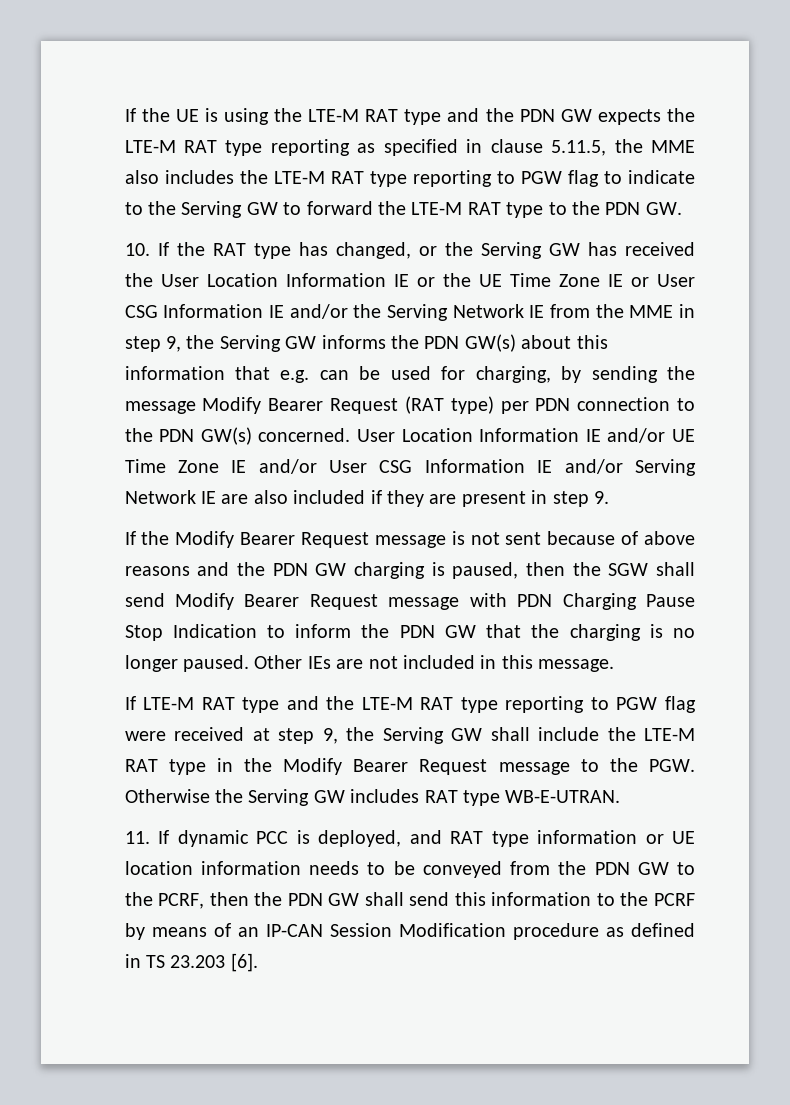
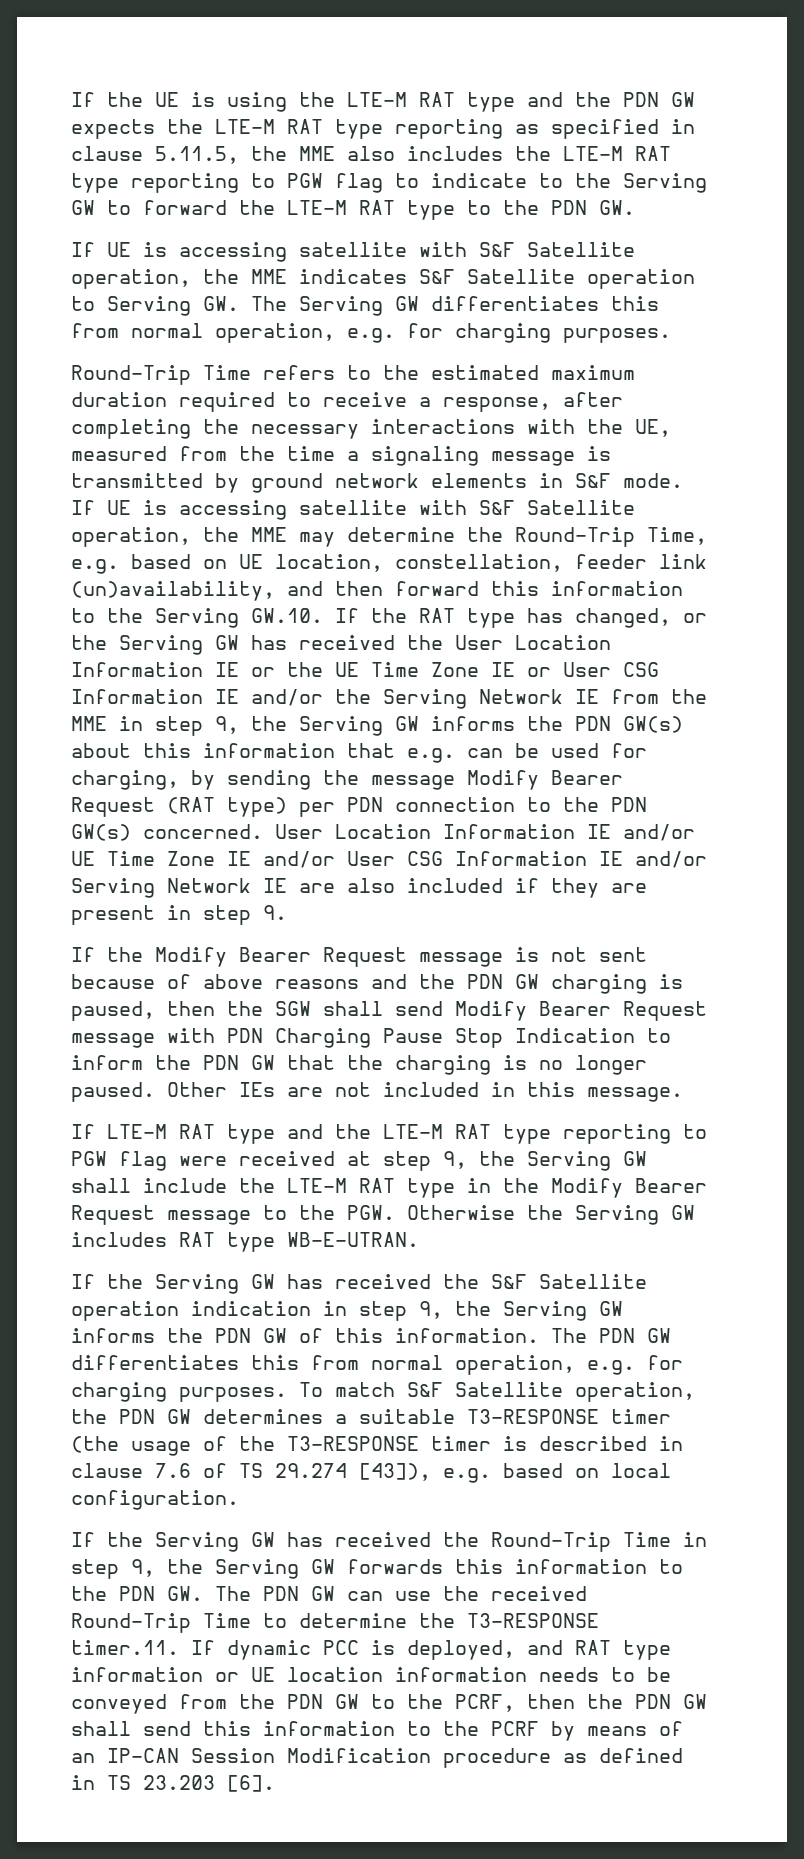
- 10. If the RAT type has changed, or the Serving GW has received the User Location Information IE or the UE Time Zone IE or User CSG Information IE and/or the Serving Network IE from the MME in step 9, the Serving GW informs the PDN GW(s) about this information that e.g. can be used for charging, by sending the message Modify Bearer Request (RAT type) per PDN connection to the PDN GW(s) concerned.
+ If UE is accessing satellite with S&F Satellite operation, the MME indicates S&F Satellite operation to Serving GW. The Serving GW differentiates this from normal operation, e.g. for charging purposes.
+ Round-Trip Time refers to the estimated maximum duration required to receive a response, after completing the necessary interactions with the UE, measured from the time a signaling message is transmitted by ground network elements in S&F mode. If UE is accessing satellite with S&F Satellite operation, the MME may determine the Round-Trip Time, e.g. based on UE location, constellation, feeder link (un)availability, and then forward this information to the Serving GW.10. If the RAT type has changed, or the Serving GW has received the User Location Information IE or the UE Time Zone IE or User CSG Information IE and/or the Serving Network IE from the MME in step 9, the Serving GW informs the PDN GW(s) about this information that e.g. can be used for charging, by sending the message Modify Bearer Request (RAT type) per PDN connection to the PDN GW(s) concerned.
- 11. If dynamic PCC is deployed, and RAT type information or UE location information needs to be conveyed from the PDN GW to the PCRF, then the PDN GW shall send this information to the PCRF by means of an IP-CAN Session Modification procedure as defined in TS 23.203 [6].
+ If the Serving GW has received the S&F Satellite operation indication in step 9, the Serving GW informs the PDN GW of this information. The PDN GW differentiates this from normal operation, e.g. for charging purposes. To match S&F Satellite operation, the PDN GW determines a suitable T3-RESPONSE timer (the usage of the T3-RESPONSE timer is described in clause 7.6 of TS 29.274 [43]), e.g. based on local configuration.
+ If the Serving GW has received the Round-Trip Time in step 9, the Serving GW forwards this information to the PDN GW. The PDN GW can use the received Round-Trip Time to determine the T3-RESPONSE timer.11. If dynamic PCC is deployed, and RAT type information or UE location information needs to be conveyed from the PDN GW to the PCRF, then the PDN GW shall send this information to the PCRF by means of an IP-CAN Session Modification procedure as defined in TS 23.203 [6].

